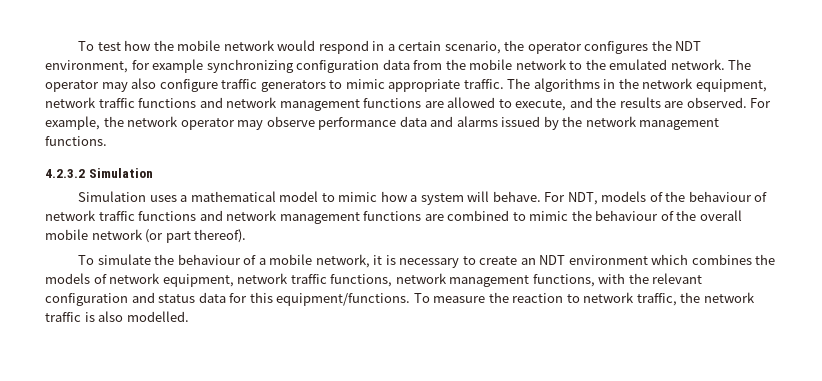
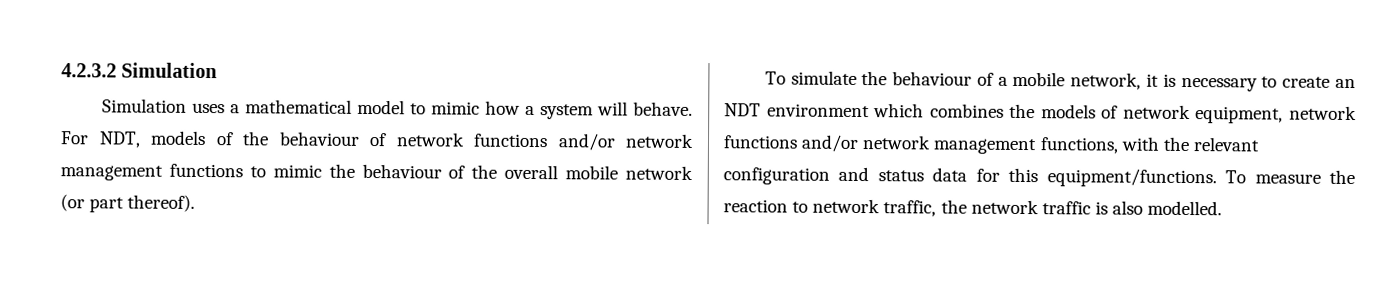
- To test how the mobile network would respond in a certain scenario, the operator configures the NDT environment, for example synchronizing configuration data from the mobile network to the emulated network. The operator may also configure traffic generators to mimic appropriate traffic. The algorithms in the network equipment, network traffic functions and network management functions are allowed to execute, and the results are observed. For example, the network operator may observe performance data and alarms issued by the network management functions.
- For NDT, models of the behaviour of network traffic functions and network management functions are combined to mimic the behaviour of the overall mobile network (or part thereof).
+ For NDT, models of the behaviour of network functions and/or network management functions to mimic the behaviour of the overall mobile network (or part thereof).
- To simulate the behaviour of a mobile network, it is necessary to create an NDT environment which combines the models of network equipment, network traffic functions, network management functions, with the relevant configuration and status data for this equipment/functions.
+ To simulate the behaviour of a mobile network, it is necessary to create an NDT environment which combines the models of network equipment, network functions and/or network management functions, with the relevant configuration and status data for this equipment/functions.

